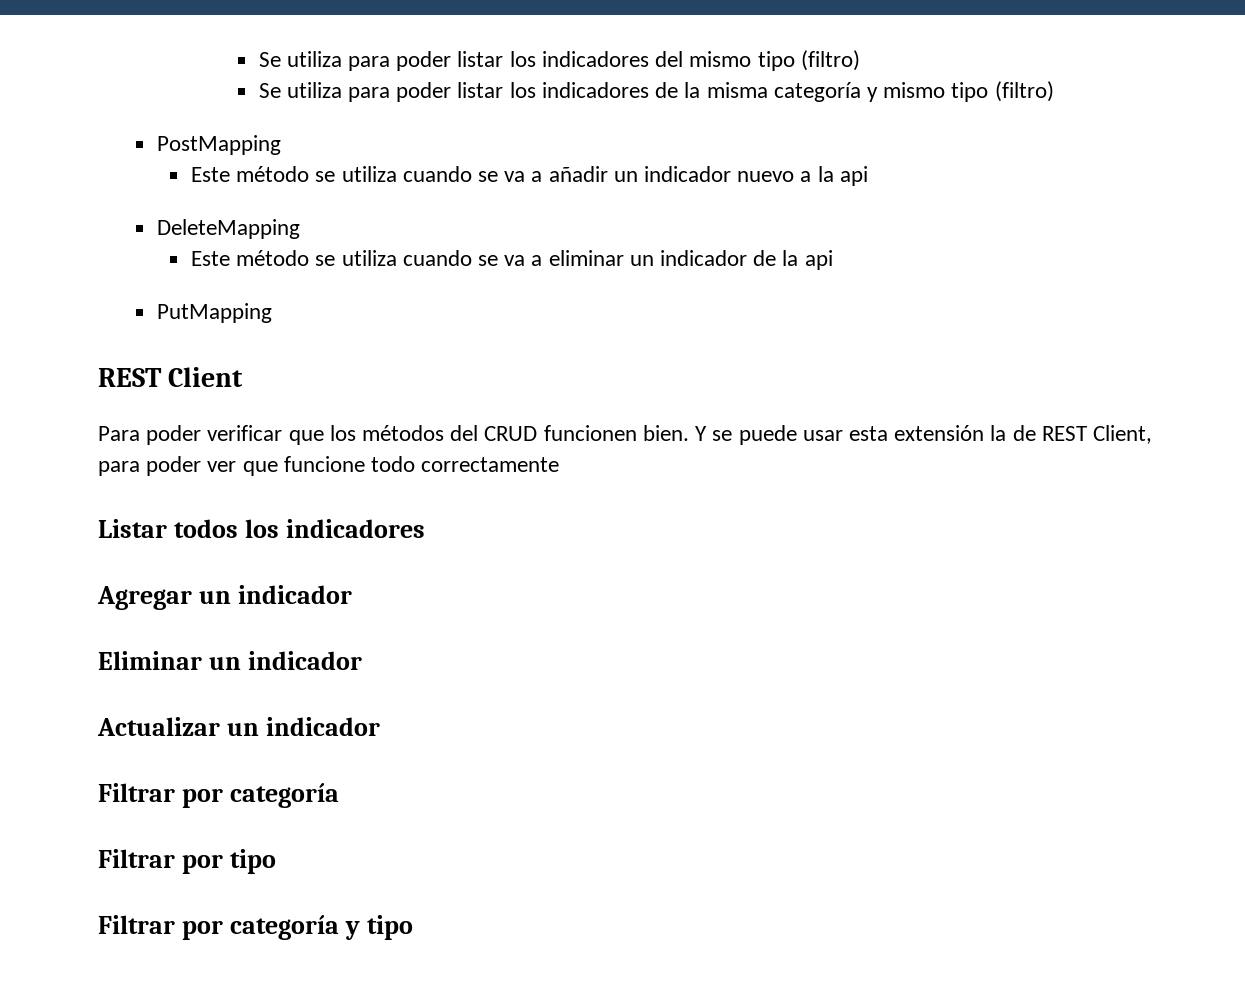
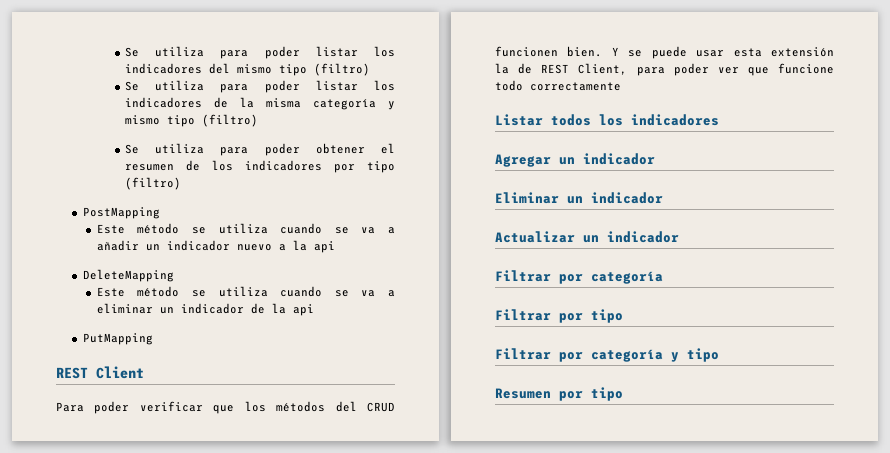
+ Se utiliza para poder obtener el resumen de los indicadores por tipo (filtro)
+ Resumen por tipo

